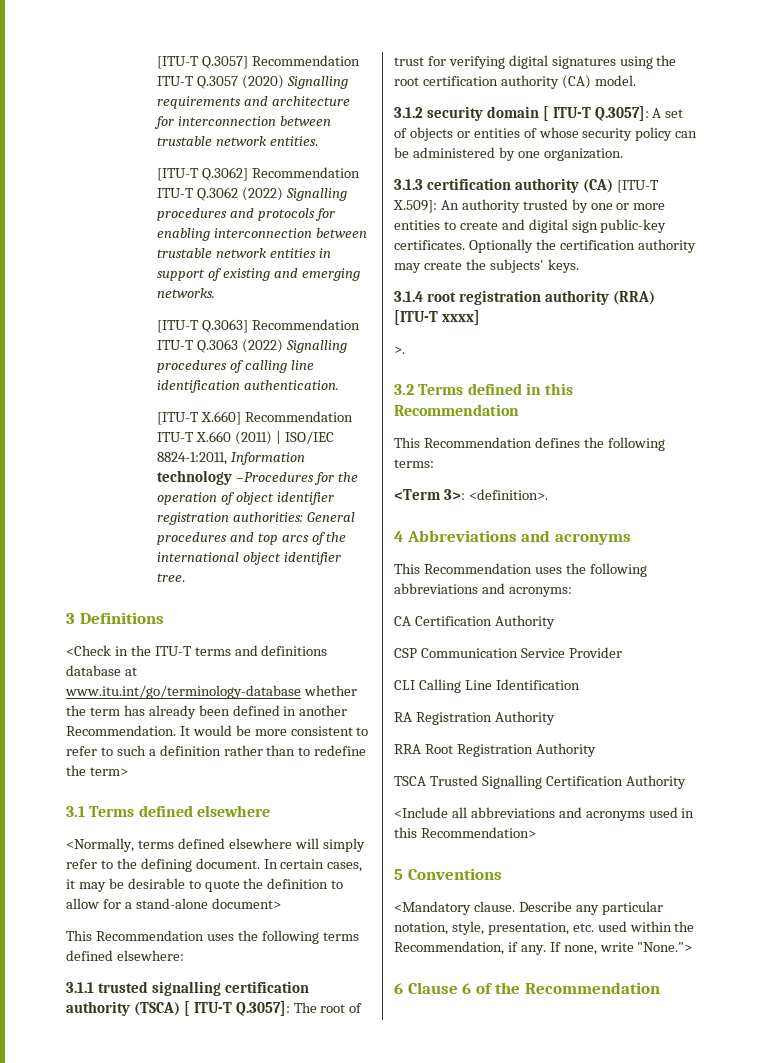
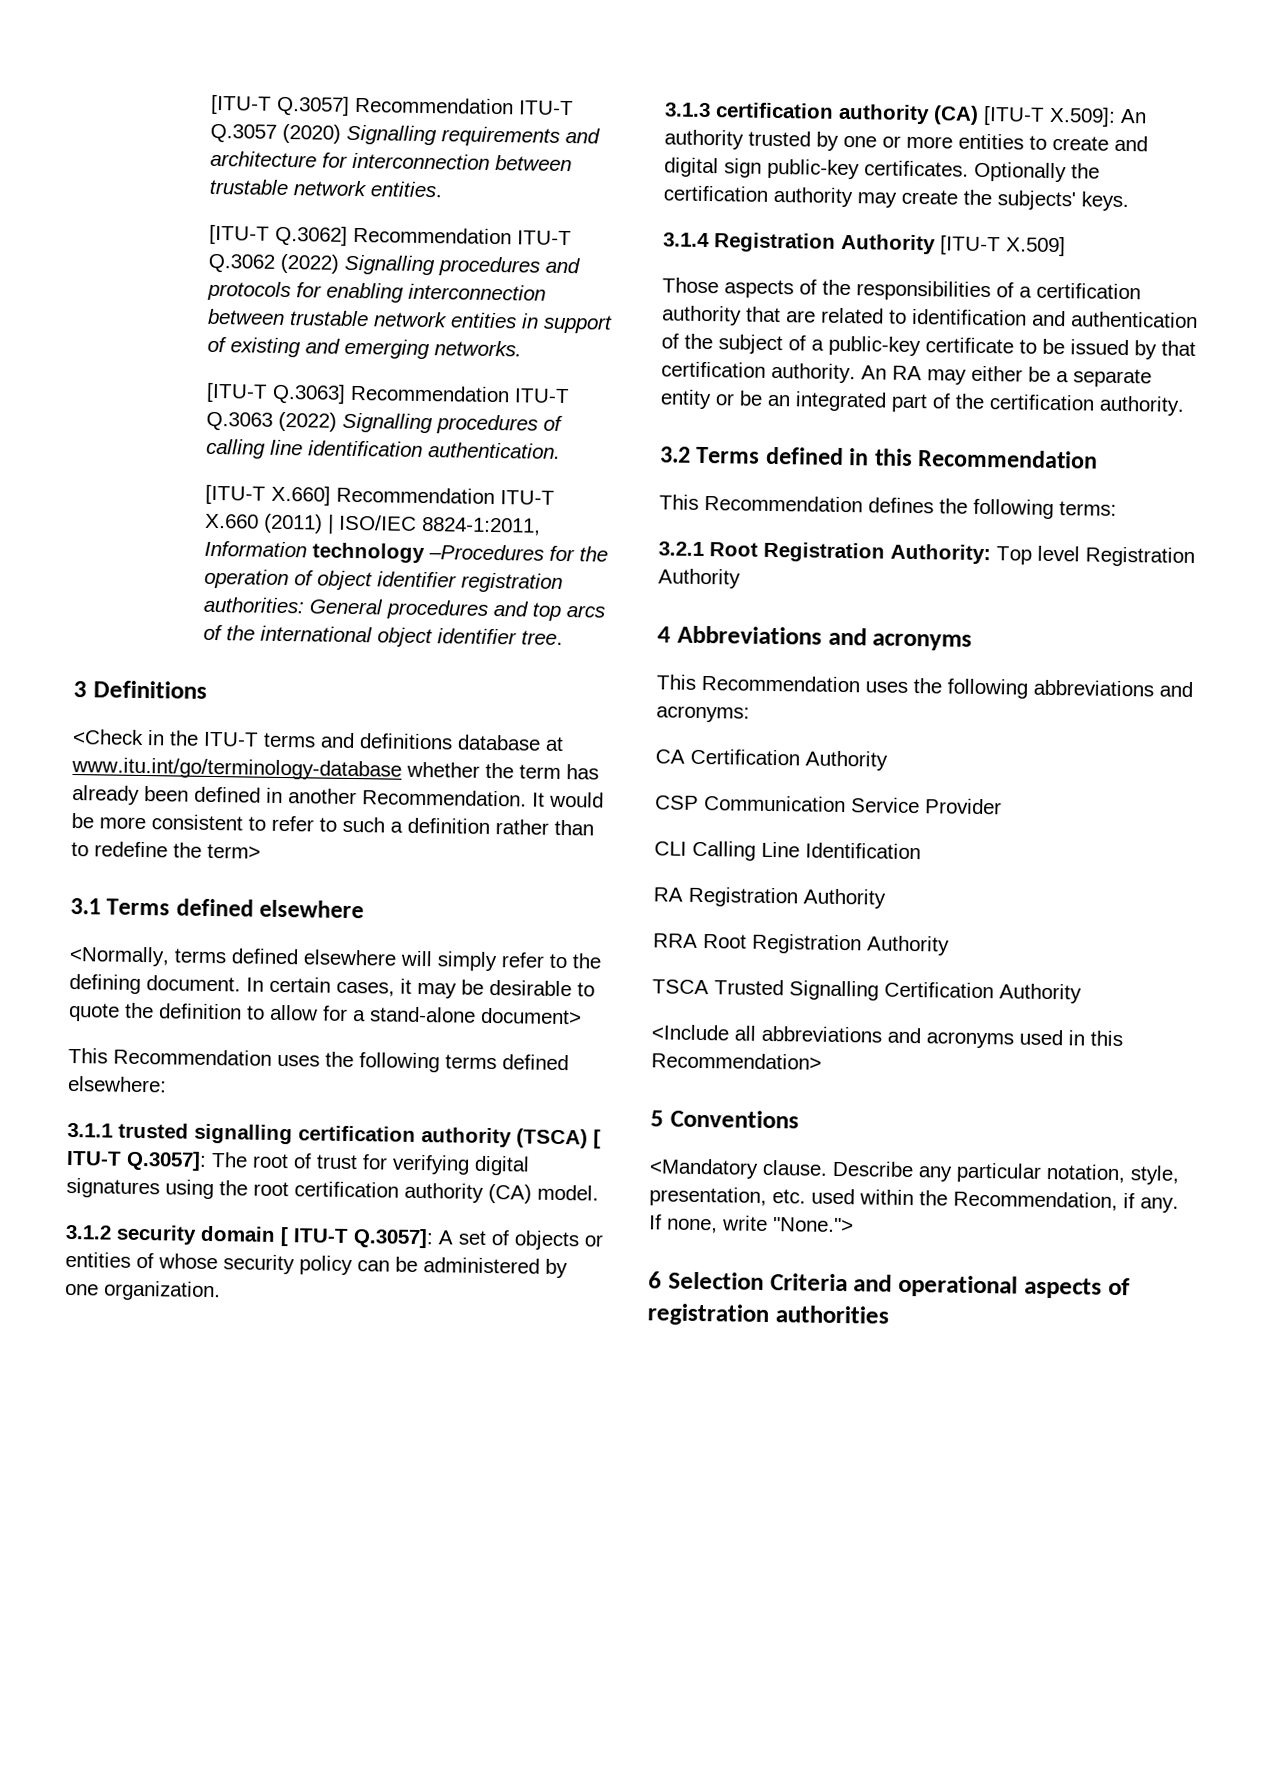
- 3.1.4 root registration authority (RRA) [ITU-T xxxx]
- >.
+ 3.1.4 Registration Authority [ITU-T X.509]
+ Those aspects of the responsibilities of a certification authority that are related to identification and authentication of the subject of a public-key certificate to be issued by that certification authority. An RA may either be a separate entity or be an integrated part of the certification authority.
- <Term 3>: <definition>.
+ 3.2.1 Root Registration Authority: Top level Registration Authority
- 6 Clause 6 of the Recommendation
+ 6 Selection Criteria and operational aspects of registration authorities

